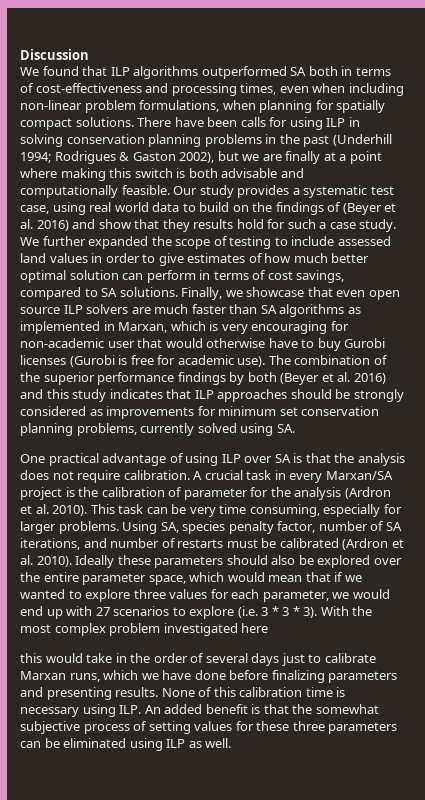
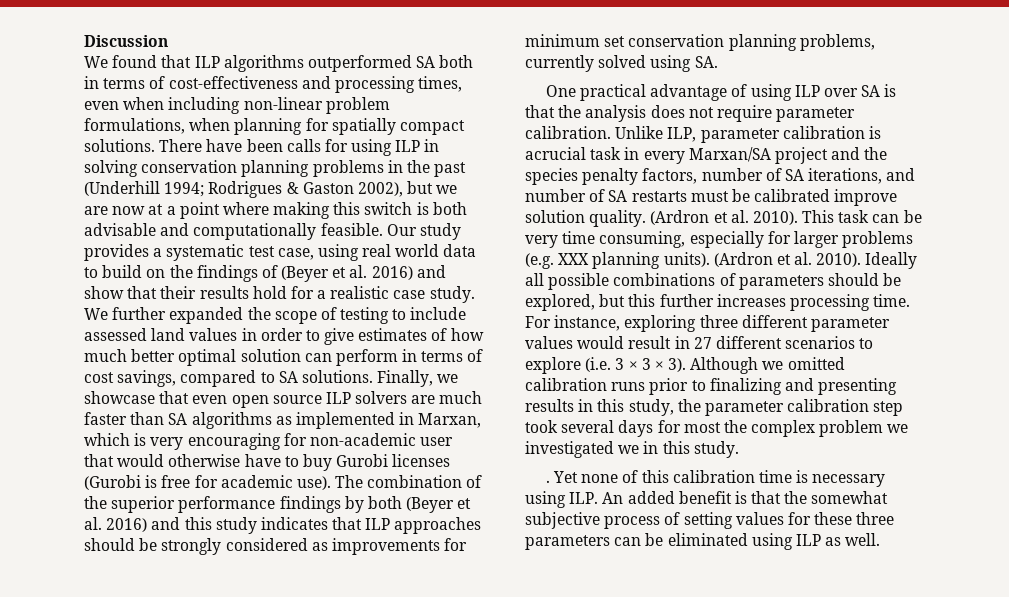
- There have been calls for using ILP in solving conservation planning problems in the past (Underhill 1994; Rodrigues & Gaston 2002), but we are finally at a point where making this switch is both advisable and computationally feasible.
+ There have been calls for using ILP in solving conservation planning problems in the past (Underhill 1994; Rodrigues & Gaston 2002), but we are now at a point where making this switch is both advisable and computationally feasible.
- Our study provides a systematic test case, using real world data to build on the findings of (Beyer et al. 2016) and show that they results hold for such a case study.
+ Our study provides a systematic test case, using real world data to build on the findings of (Beyer et al. 2016) and show that their results hold for a realistic case study.
- One practical advantage of using ILP over SA is that the analysis does not require calibration. A crucial task in every Marxan/SA project is the calibration of parameter for the analysis (Ardron et al. 2010).
+ One practical advantage of using ILP over SA is that the analysis does not require parameter calibration. Unlike ILP, parameter calibration is acrucial task in every Marxan/SA project and the species penalty factors, number of SA iterations, and number of SA restarts must be calibrated improve solution quality. (Ardron et al. 2010).
- This task can be very time consuming, especially for larger problems. Using SA, species penalty factor, number of SA iterations, and number of restarts must be calibrated (Ardron et al. 2010).
+ This task can be very time consuming, especially for larger problems (e.g. XXX planning units). (Ardron et al. 2010).
- Ideally these parameters should also be explored over the entire parameter space, which would mean that if we wanted to explore three values for each parameter, we would end up with 27 scenarios to explore (i.e. 3 * 3 * 3). With the most complex problem investigated here
- this would take in the order of several days just to calibrate Marxan runs, which we have done before finalizing parameters and presenting results. None of this calibration time is necessary using ILP. An added benefit is that the somewhat subjective process of setting values for these three parameters can be eliminated using ILP as well.
+ Ideally all possible combinations of parameters should be explored, but this further increases processing time. For instance, exploring three different parameter values would result in 27 different scenarios to explore (i.e. 3 × 3 × 3). Although we omitted calibration runs prior to finalizing and presenting results in this study, the parameter calibration step took several days for most the complex problem we investigated we in this study.
+ . Yet none of this calibration time is necessary using ILP. An added benefit is that the somewhat subjective process of setting values for these three parameters can be eliminated using ILP as well.

